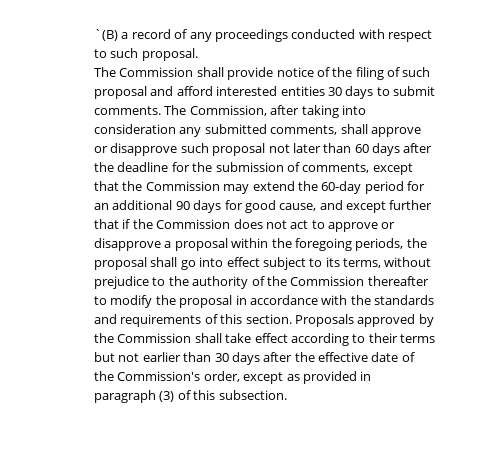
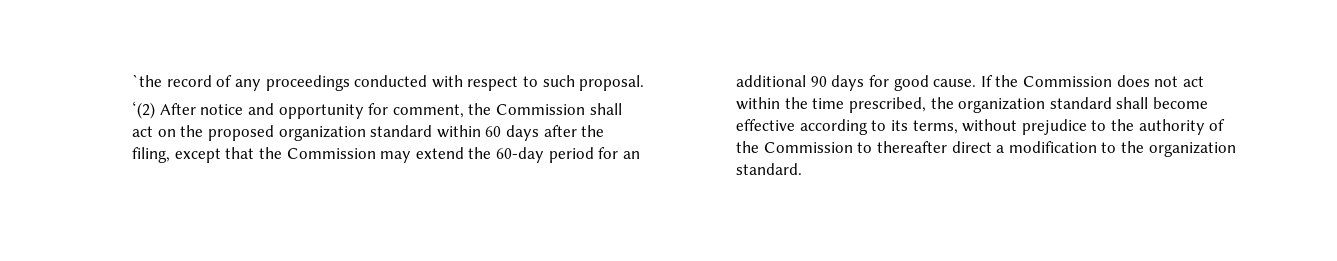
- `(B) a record of any proceedings conducted with respect to such proposal.
+ `the record of any proceedings conducted with respect to such proposal.
- The Commission shall provide notice of the filing of such proposal and afford interested entities 30 days to submit comments. The Commission, after taking into consideration any submitted comments, shall approve or disapprove such proposal not later than 60 days after the deadline for the submission of comments, except that the Commission may extend the 60-day period for an additional 90 days for good cause, and except further that if the Commission does not act to approve or disapprove a proposal within the foregoing periods, the proposal shall go into effect subject to its terms, without prejudice to the authority of the Commission thereafter to modify the proposal in accordance with the standards and requirements of this section. Proposals approved by the Commission shall take effect according to their terms but not earlier than 30 days after the effective date of the Commission's order, except as provided in paragraph (3) of this subsection.
+ ‘(2) After notice and opportunity for comment, the Commission shall act on the proposed organization standard within 60 days after the filing, except that the Commission may extend the 60-day period for an additional 90 days for good cause. If the Commission does not act within the time prescribed, the organization standard shall become effective according to its terms, without prejudice to the authority of the Commission to thereafter direct a modification to the organization standard.

